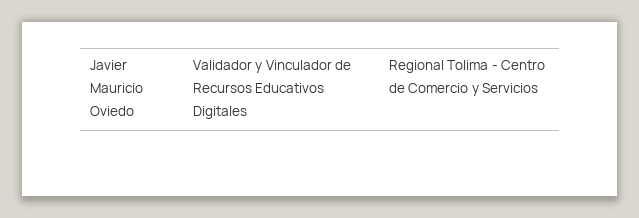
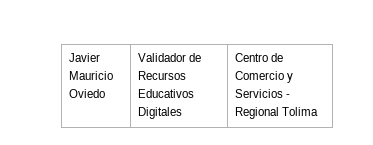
- Javier Mauricio Oviedo | Validador y Vinculador de Recursos Educativos Digitales | Regional Tolima - Centro de Comercio y Servicios
+ Javier Mauricio Oviedo | Validador de Recursos Educativos Digitales | Centro de Comercio y Servicios - Regional Tolima

